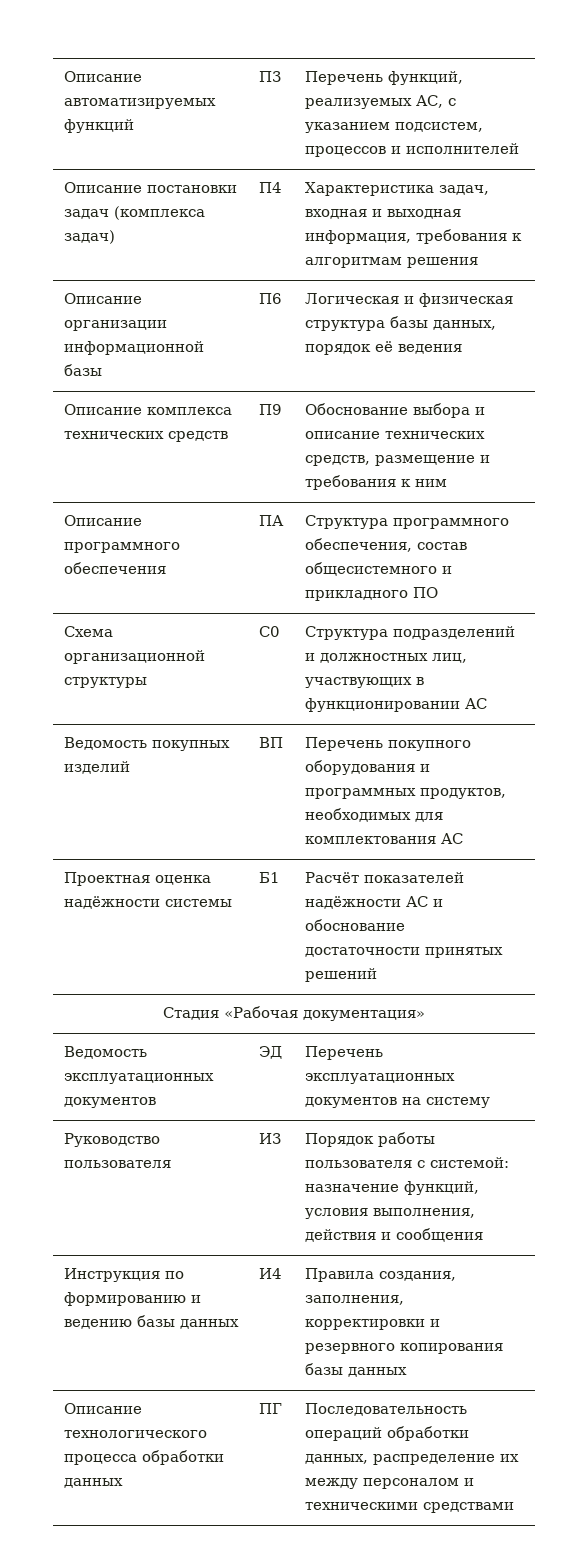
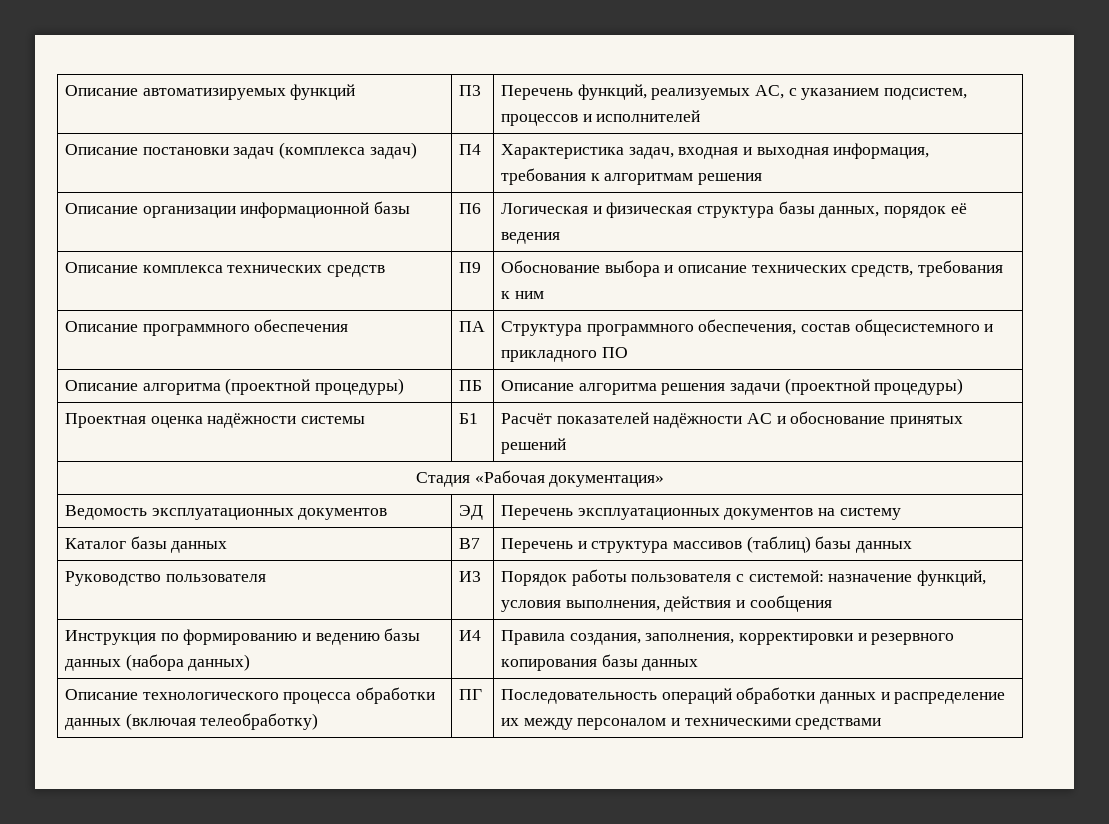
- Описание комплекса технических средств | П9 | Обоснование выбора и описание технических средств, размещение и требования к ним
+ Описание комплекса технических средств | П9 | Обоснование выбора и описание технических средств, требования к ним
- Схема организационной структуры | С0 | Структура подразделений и должностных лиц, участвующих в функционировании АС
- Ведомость покупных изделий | ВП | Перечень покупного оборудования и программных продуктов, необходимых для комплектования АС
+ Описание алгоритма (проектной процедуры) | ПБ | Описание алгоритма решения задачи (проектной процедуры)
- Проектная оценка надёжности системы | Б1 | Расчёт показателей надёжности АС и обоснование достаточности принятых решений
+ Проектная оценка надёжности системы | Б1 | Расчёт показателей надёжности АС и обоснование принятых решений
+ Каталог базы данных | В7 | Перечень и структура массивов (таблиц) базы данных
- Инструкция по формированию и ведению базы данных | И4 | Правила создания, заполнения, корректировки и резервного копирования базы данных
+ Инструкция по формированию и ведению базы данных (набора данных) | И4 | Правила создания, заполнения, корректировки и резервного копирования базы данных
- Описание технологического процесса обработки данных | ПГ | Последовательность операций обработки данных, распределение их между персоналом и техническими средствами
+ Описание технологического процесса обработки данных (включая телеобработку) | ПГ | Последовательность операций обработки данных и распределение их между персоналом и техническими средствами

